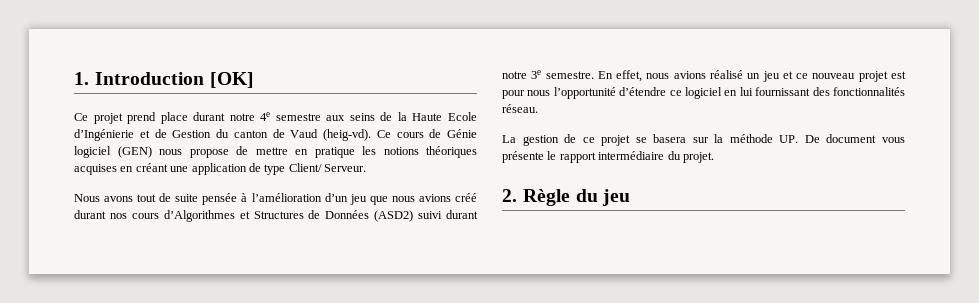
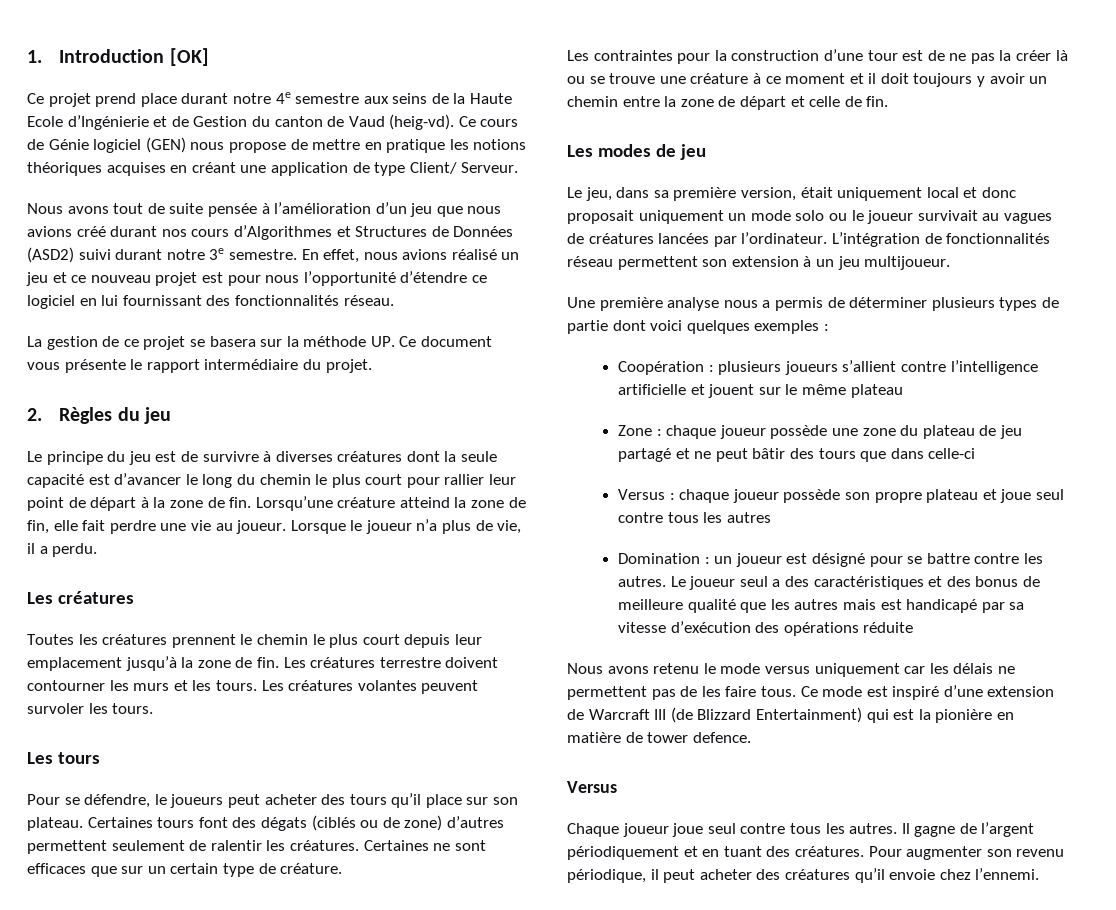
- La gestion de ce projet se basera sur la méthode UP. De document vous présente le rapport intermédiaire du projet.
+ La gestion de ce projet se basera sur la méthode UP. Ce document vous présente le rapport intermédiaire du projet.
- 2. Règle du jeu
+ 2. Règles du jeu
+ Le principe du jeu est de survivre à diverses créatures dont la seule capacité est d’avancer le long du chemin le plus court pour rallier leur point de départ à la zone de fin. Lorsqu’une créature atteind la zone de fin, elle fait perdre une vie au joueur. Lorsque le joueur n’a plus de vie, il a perdu.
+ Les créatures
+ Toutes les créatures prennent le chemin le plus court depuis leur emplacement jusqu’à la zone de fin. Les créatures terrestre doivent contourner les murs et les tours. Les créatures volantes peuvent survoler les tours.
+ Les tours
+ Pour se défendre, le joueurs peut acheter des tours qu’il place sur son plateau. Certaines tours font des dégats (ciblés ou de zone) d’autres permettent seulement de ralentir les créatures. Certaines ne sont efficaces que sur un certain type de créature.
+ Les contraintes pour la construction d’une tour est de ne pas la créer là ou se trouve une créature à ce moment et il doit toujours y avoir un chemin entre la zone de départ et celle de fin.
+ Les modes de jeu
+ Le jeu, dans sa première version, était uniquement local et donc proposait uniquement un mode solo ou le joueur survivait au vagues de créatures lancées par l’ordinateur. L’intégration de fonctionnalités réseau permettent son extension à un jeu multijoueur.
+ Une première analyse nous a permis de déterminer plusieurs types de partie dont voici quelques exemples :
+ Coopération : plusieurs joueurs s’allient contre l’intelligence artificielle et jouent sur le même plateau
+ Zone : chaque joueur possède une zone du plateau de jeu partagé et ne peut bâtir des tours que dans celle-ci
+ Versus : chaque joueur possède son propre plateau et joue seul contre tous les autres
+ Domination : un joueur est désigné pour se battre contre les autres. Le joueur seul a des caractéristiques et des bonus de meilleure qualité que les autres mais est handicapé par sa vitesse d’exécution des opérations réduite
+ Nous avons retenu le mode versus uniquement car les délais ne permettent pas de les faire tous. Ce mode est inspiré d’une extension de Warcraft III (de Blizzard Entertainment) qui est la pionière en matière de tower defence.
+ Versus
+ Chaque joueur joue seul contre tous les autres. Il gagne de l’argent périodiquement et en tuant des créatures. Pour augmenter son revenu périodique, il peut acheter des créatures qu’il envoie chez l’ennemi.

